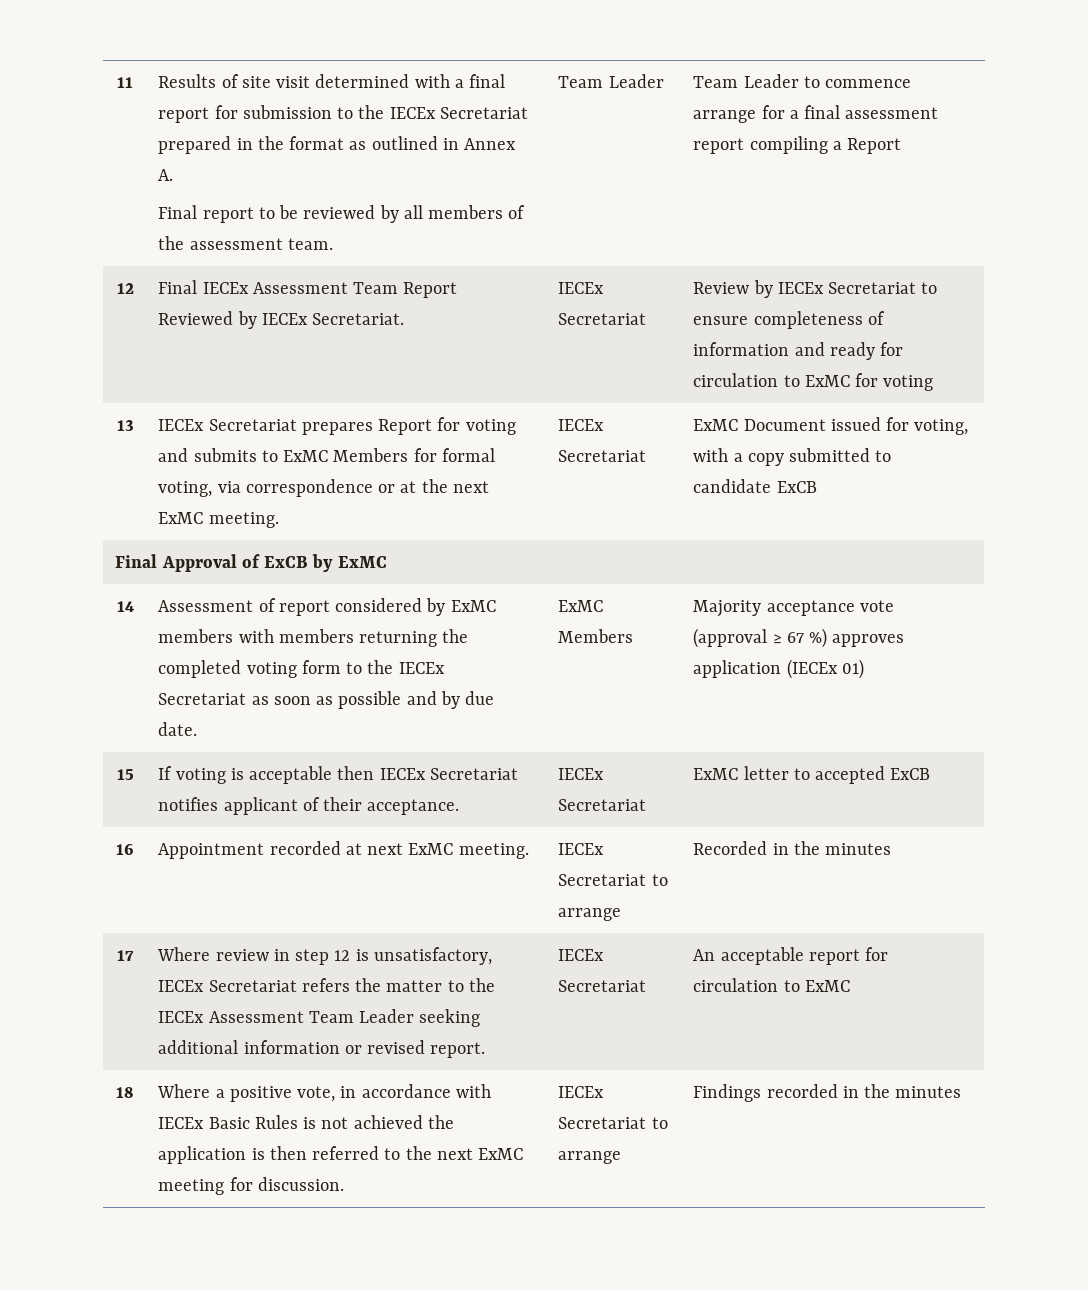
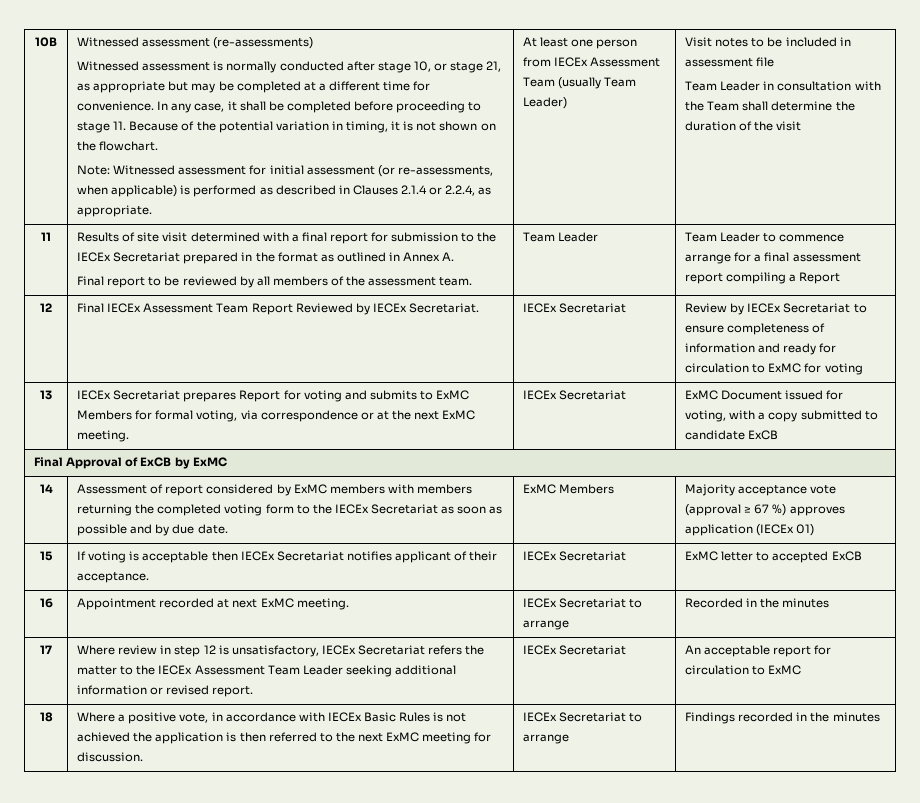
+ 10B | Witnessed assessment (re-assessments)
+ Witnessed assessment is normally conducted after stage 10, or stage 21, as appropriate but may be completed at a different time for convenience. In any case, it shall be completed before proceeding to stage 11. Because of the potential variation in timing, it is not shown on the flowchart.
+ Note: Witnessed assessment for initial assessment (or re-assessments, when applicable) is performed as described in Clauses 2.1.4 or 2.2.4, as appropriate. | At least one person from IECEx Assessment Team (usually Team Leader) | Visit notes to be included in assessment file
+ Team Leader in consultation with the Team shall determine the duration of the visit

